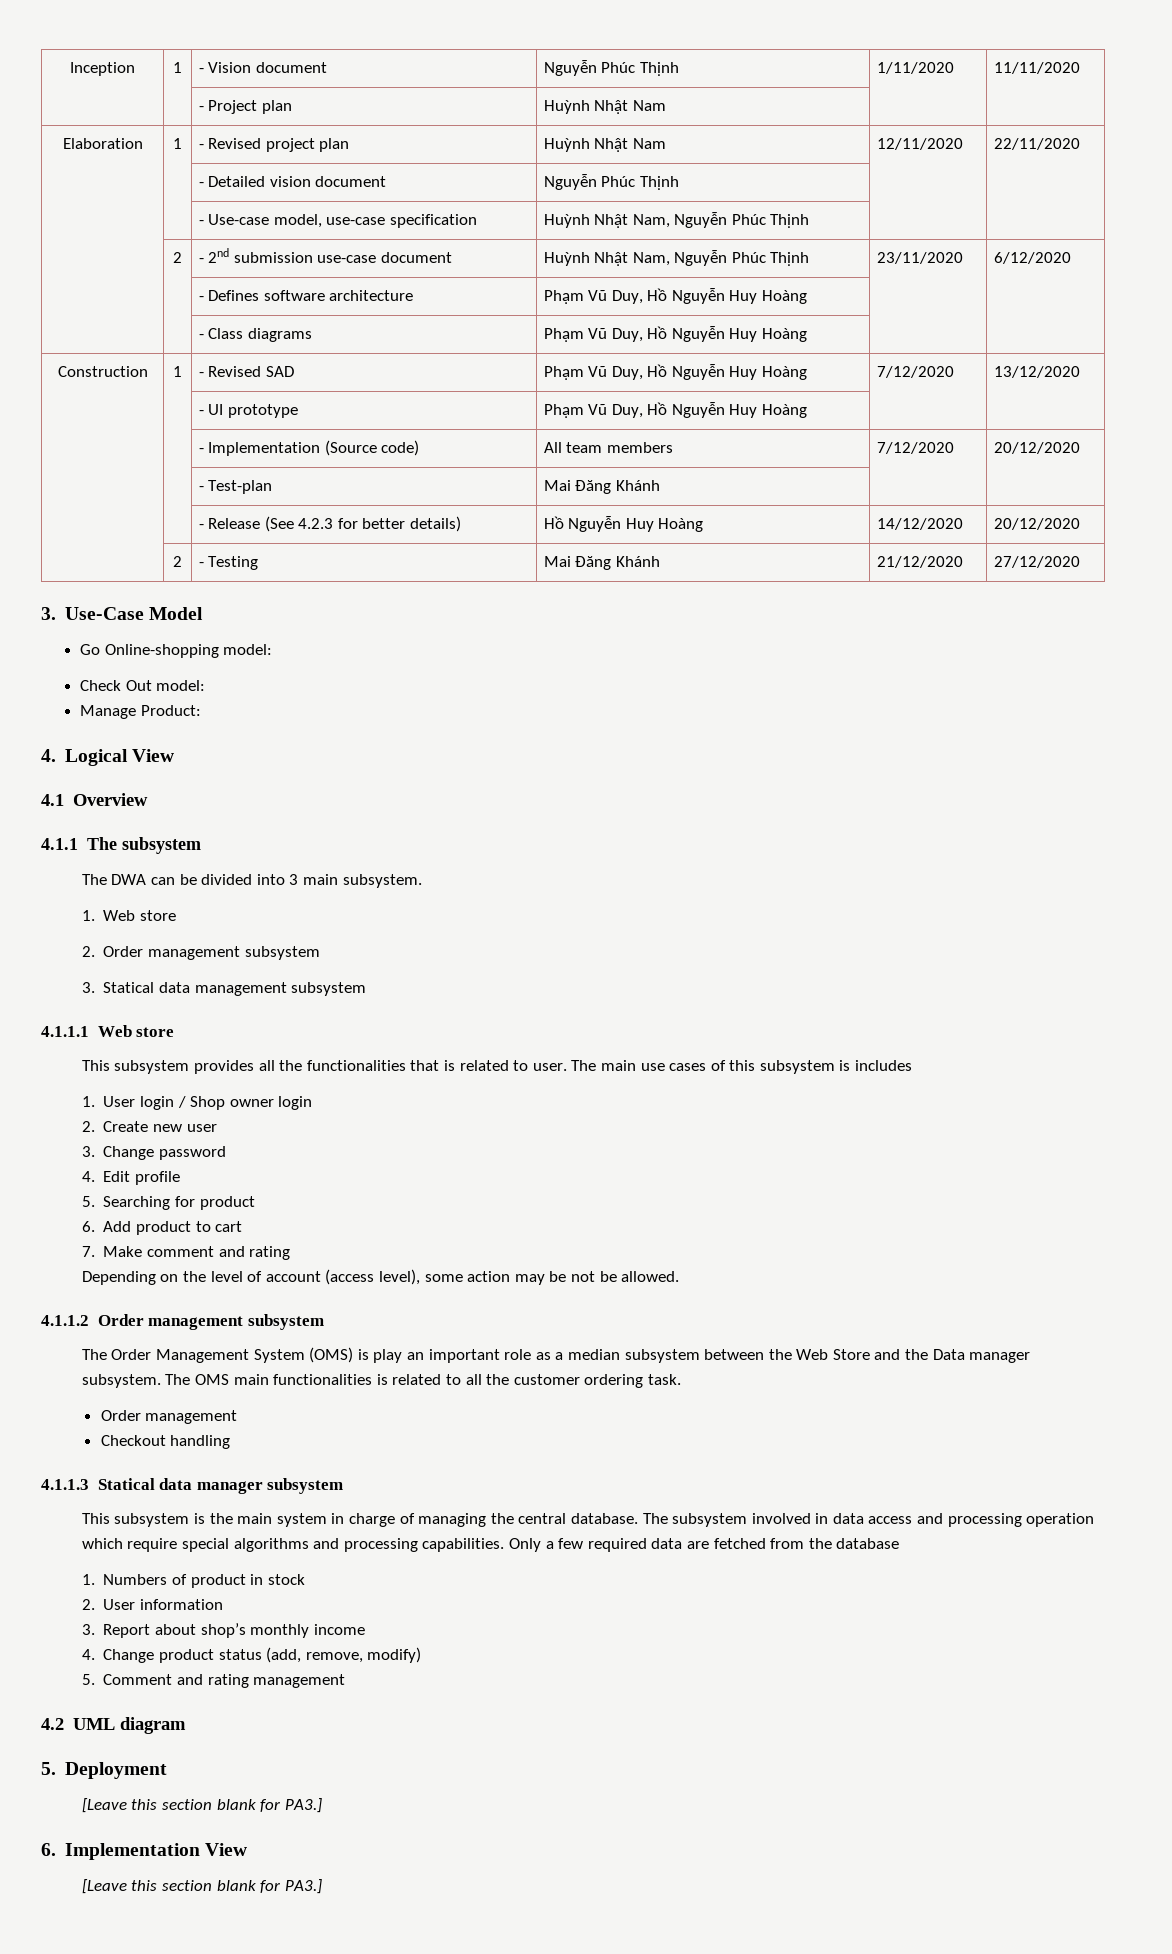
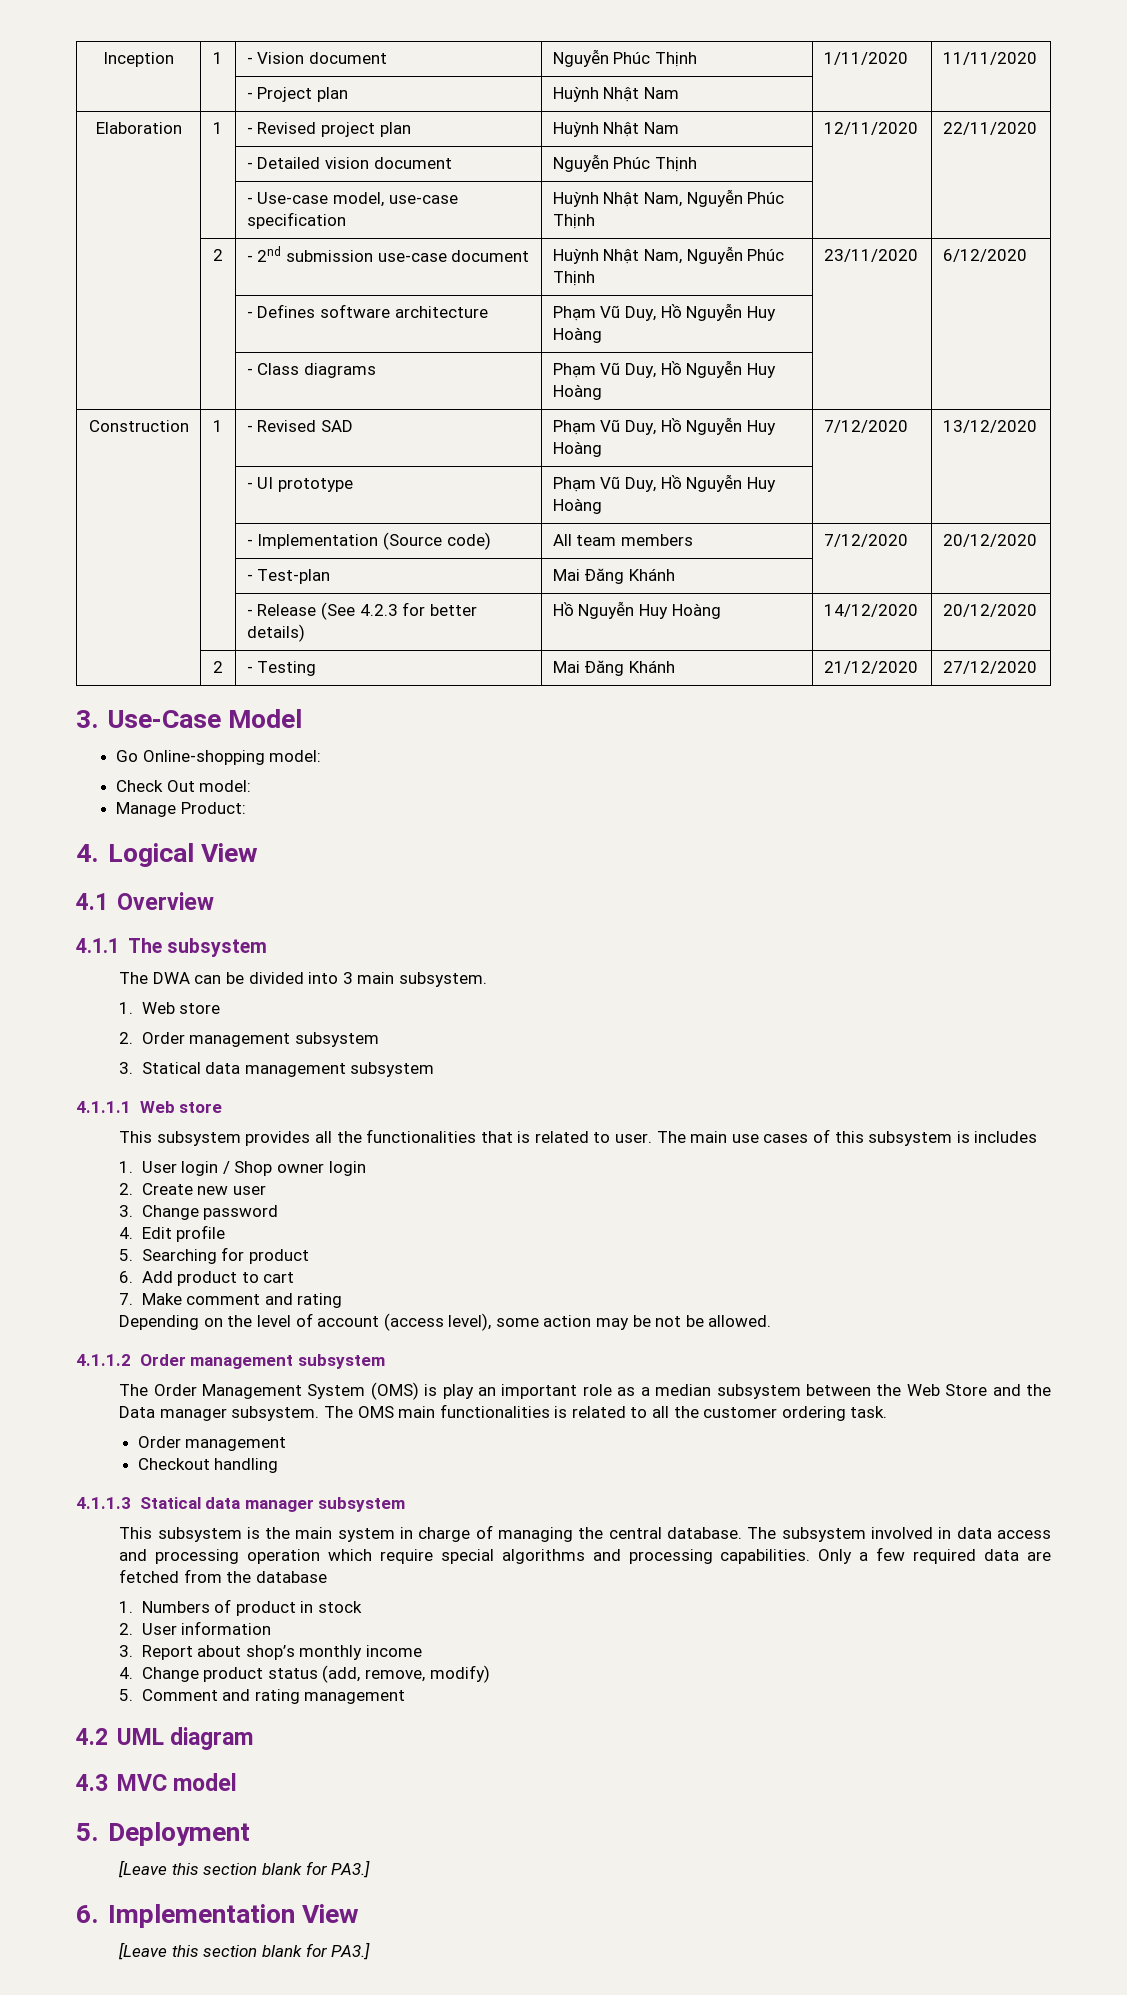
+ 4.3 MVC model

